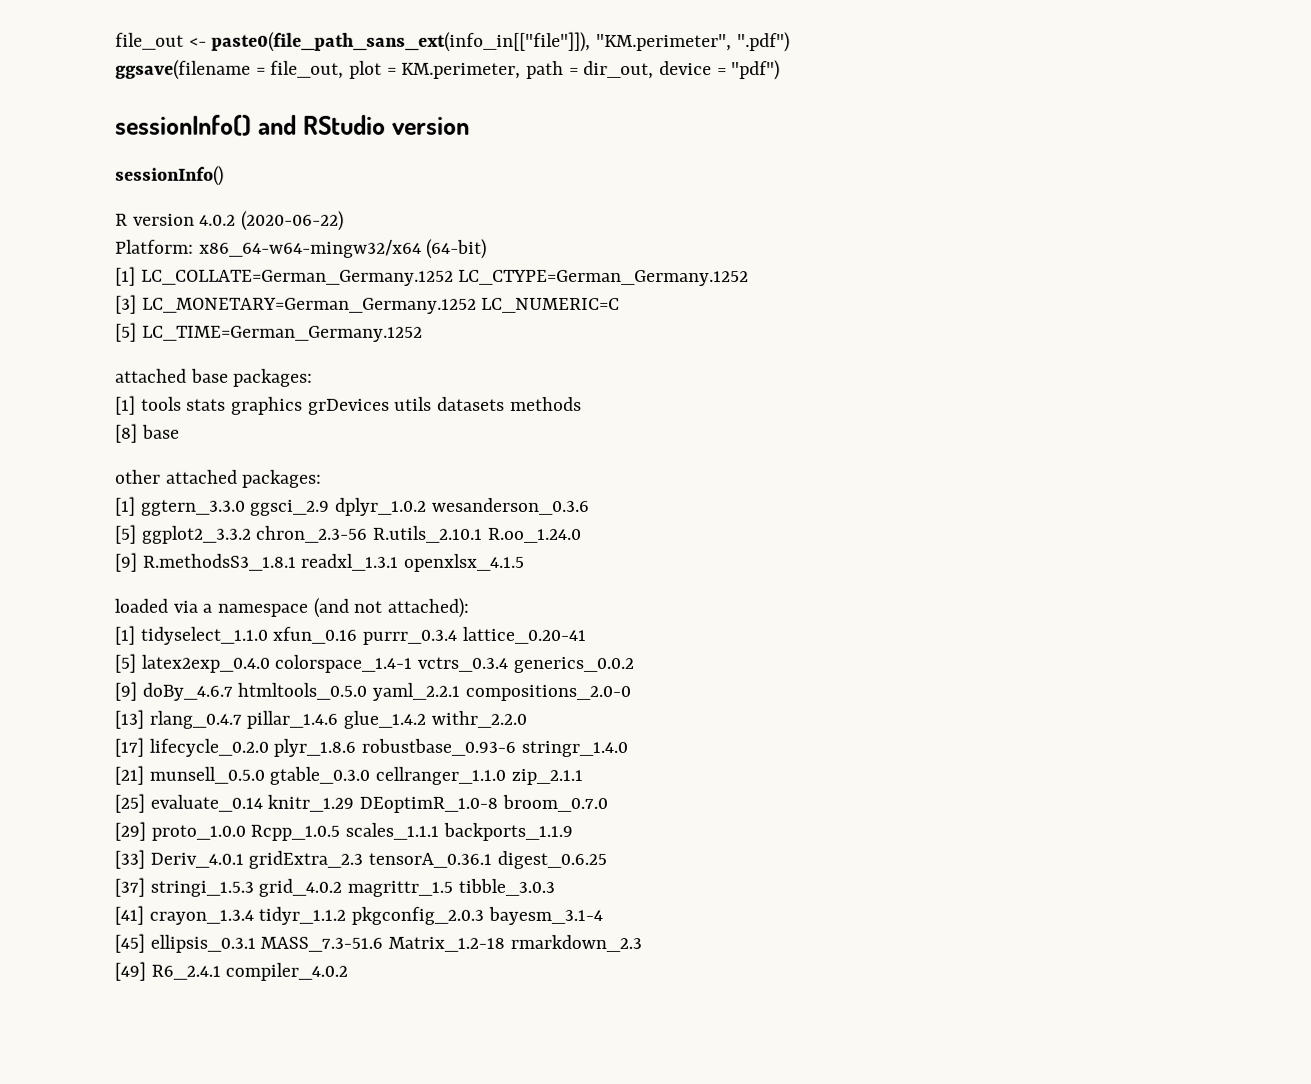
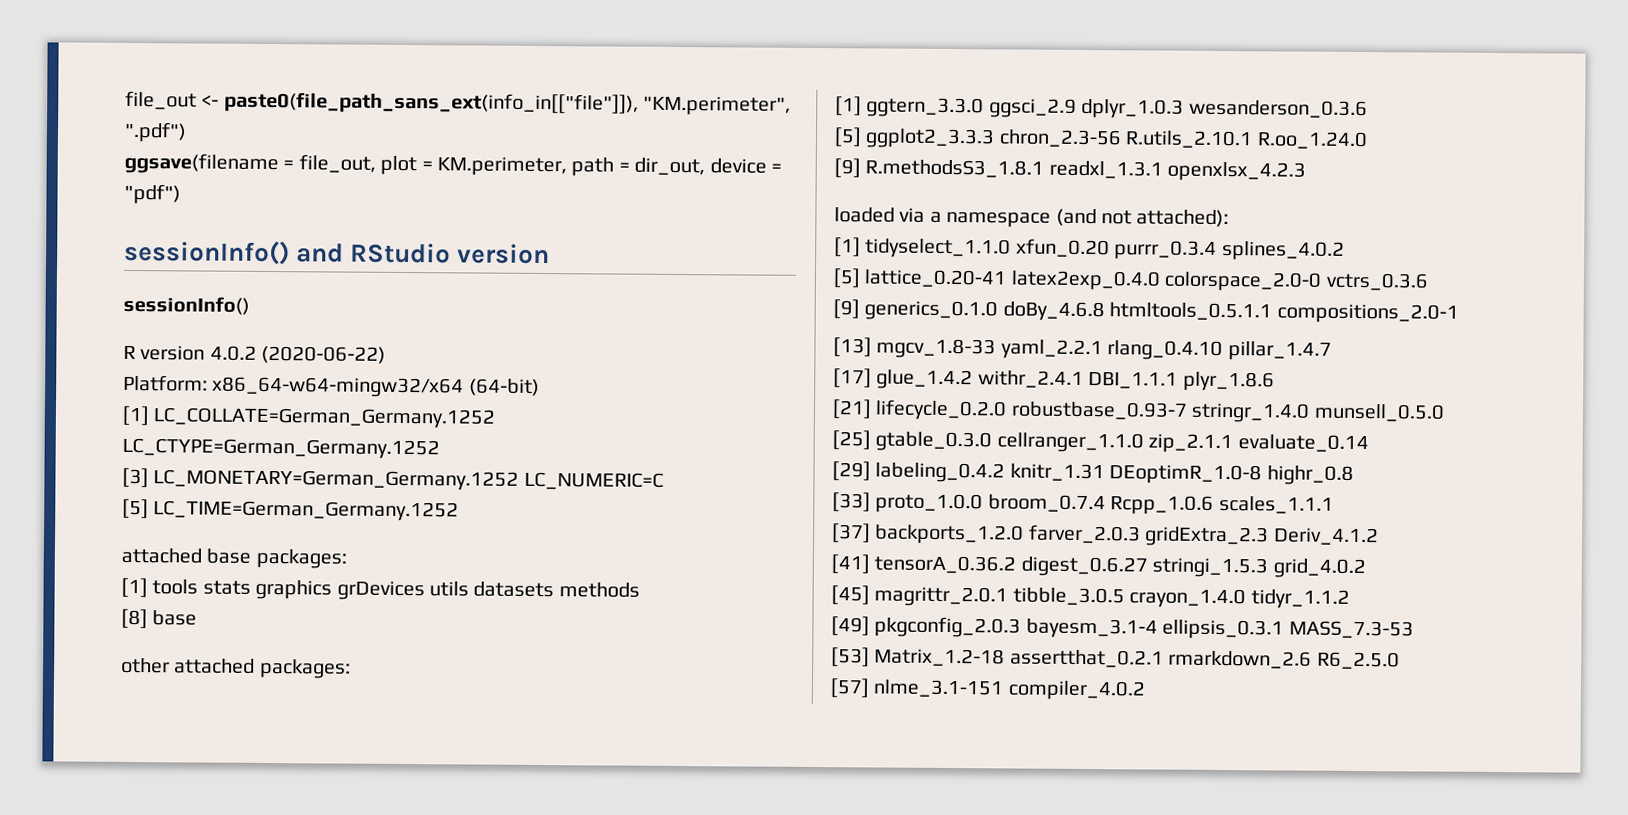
- [1] ggtern_3.3.0 ggsci_2.9 dplyr_1.0.2 wesanderson_0.3.6
+ [1] ggtern_3.3.0 ggsci_2.9 dplyr_1.0.3 wesanderson_0.3.6
- [5] ggplot2_3.3.2 chron_2.3-56 R.utils_2.10.1 R.oo_1.24.0
+ [5] ggplot2_3.3.3 chron_2.3-56 R.utils_2.10.1 R.oo_1.24.0
- [9] R.methodsS3_1.8.1 readxl_1.3.1 openxlsx_4.1.5
+ [9] R.methodsS3_1.8.1 readxl_1.3.1 openxlsx_4.2.3
- [1] tidyselect_1.1.0 xfun_0.16 purrr_0.3.4 lattice_0.20-41
- [5] latex2exp_0.4.0 colorspace_1.4-1 vctrs_0.3.4 generics_0.0.2
- [9] doBy_4.6.7 htmltools_0.5.0 yaml_2.2.1 compositions_2.0-0
- [13] rlang_0.4.7 pillar_1.4.6 glue_1.4.2 withr_2.2.0
- [17] lifecycle_0.2.0 plyr_1.8.6 robustbase_0.93-6 stringr_1.4.0
+ [1] tidyselect_1.1.0 xfun_0.20 purrr_0.3.4 splines_4.0.2
+ [5] lattice_0.20-41 latex2exp_0.4.0 colorspace_2.0-0 vctrs_0.3.6
+ [9] generics_0.1.0 doBy_4.6.8 htmltools_0.5.1.1 compositions_2.0-1
+ [13] mgcv_1.8-33 yaml_2.2.1 rlang_0.4.10 pillar_1.4.7
+ [17] glue_1.4.2 withr_2.4.1 DBI_1.1.1 plyr_1.8.6
- [21] munsell_0.5.0 gtable_0.3.0 cellranger_1.1.0 zip_2.1.1
- [25] evaluate_0.14 knitr_1.29 DEoptimR_1.0-8 broom_0.7.0
- [29] proto_1.0.0 Rcpp_1.0.5 scales_1.1.1 backports_1.1.9
- [33] Deriv_4.0.1 gridExtra_2.3 tensorA_0.36.1 digest_0.6.25
- [37] stringi_1.5.3 grid_4.0.2 magrittr_1.5 tibble_3.0.3
- [41] crayon_1.3.4 tidyr_1.1.2 pkgconfig_2.0.3 bayesm_3.1-4
- [45] ellipsis_0.3.1 MASS_7.3-51.6 Matrix_1.2-18 rmarkdown_2.3
- [49] R6_2.4.1 compiler_4.0.2
+ [21] lifecycle_0.2.0 robustbase_0.93-7 stringr_1.4.0 munsell_0.5.0
+ [25] gtable_0.3.0 cellranger_1.1.0 zip_2.1.1 evaluate_0.14
+ [29] labeling_0.4.2 knitr_1.31 DEoptimR_1.0-8 highr_0.8
+ [33] proto_1.0.0 broom_0.7.4 Rcpp_1.0.6 scales_1.1.1
+ [37] backports_1.2.0 farver_2.0.3 gridExtra_2.3 Deriv_4.1.2
+ [41] tensorA_0.36.2 digest_0.6.27 stringi_1.5.3 grid_4.0.2
+ [45] magrittr_2.0.1 tibble_3.0.5 crayon_1.4.0 tidyr_1.1.2
+ [49] pkgconfig_2.0.3 bayesm_3.1-4 ellipsis_0.3.1 MASS_7.3-53
+ [53] Matrix_1.2-18 assertthat_0.2.1 rmarkdown_2.6 R6_2.5.0
+ [57] nlme_3.1-151 compiler_4.0.2

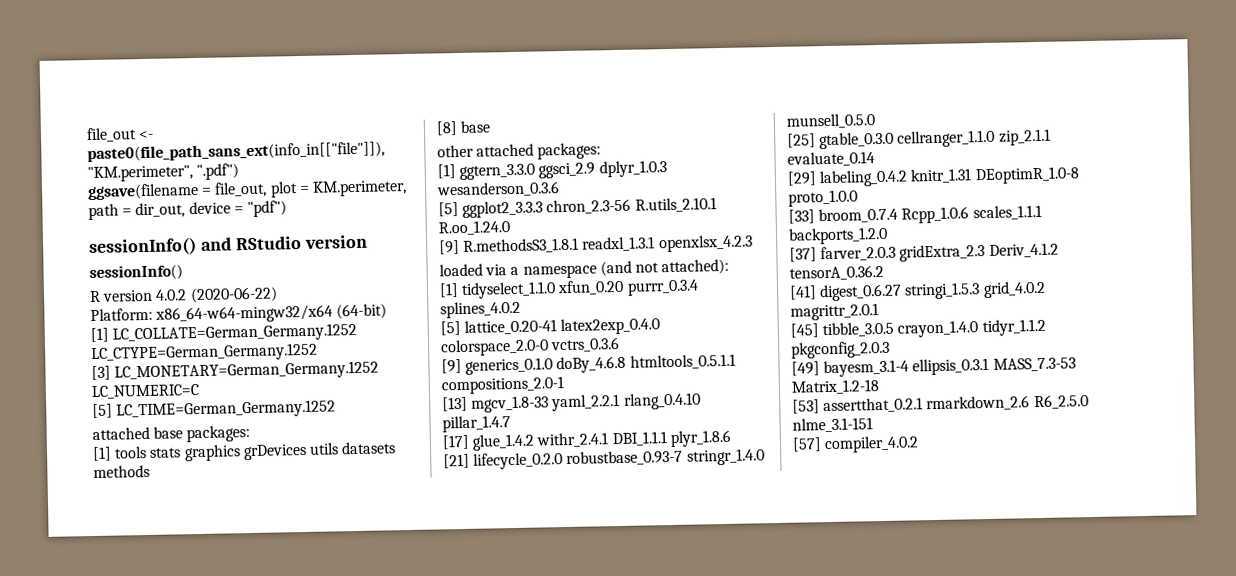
- [29] labeling_0.4.2 knitr_1.31 DEoptimR_1.0-8 highr_0.8
+ [29] labeling_0.4.2 knitr_1.31 DEoptimR_1.0-8 proto_1.0.0
- [33] proto_1.0.0 broom_0.7.4 Rcpp_1.0.6 scales_1.1.1
+ [33] broom_0.7.4 Rcpp_1.0.6 scales_1.1.1 backports_1.2.0
- [37] backports_1.2.0 farver_2.0.3 gridExtra_2.3 Deriv_4.1.2
+ [37] farver_2.0.3 gridExtra_2.3 Deriv_4.1.2 tensorA_0.36.2
- [41] tensorA_0.36.2 digest_0.6.27 stringi_1.5.3 grid_4.0.2
+ [41] digest_0.6.27 stringi_1.5.3 grid_4.0.2 magrittr_2.0.1
- [45] magrittr_2.0.1 tibble_3.0.5 crayon_1.4.0 tidyr_1.1.2
+ [45] tibble_3.0.5 crayon_1.4.0 tidyr_1.1.2 pkgconfig_2.0.3
- [49] pkgconfig_2.0.3 bayesm_3.1-4 ellipsis_0.3.1 MASS_7.3-53
+ [49] bayesm_3.1-4 ellipsis_0.3.1 MASS_7.3-53 Matrix_1.2-18
- [53] Matrix_1.2-18 assertthat_0.2.1 rmarkdown_2.6 R6_2.5.0
+ [53] assertthat_0.2.1 rmarkdown_2.6 R6_2.5.0 nlme_3.1-151
- [57] nlme_3.1-151 compiler_4.0.2
+ [57] compiler_4.0.2

